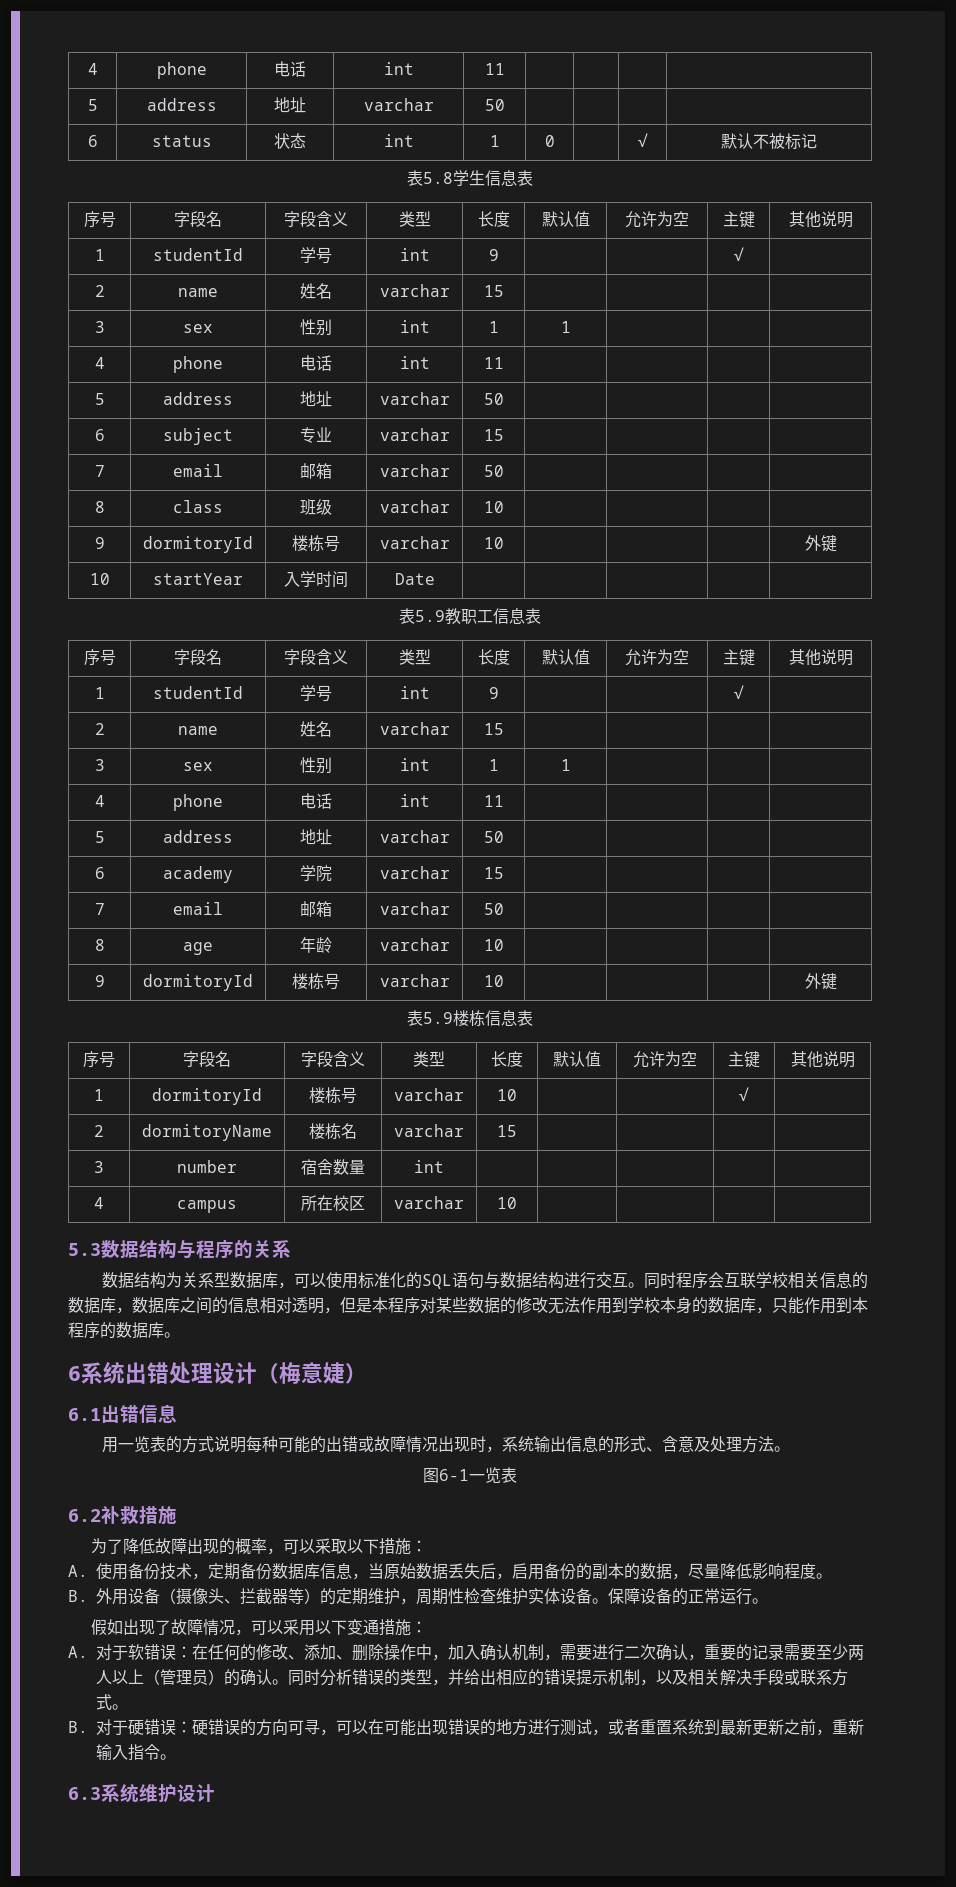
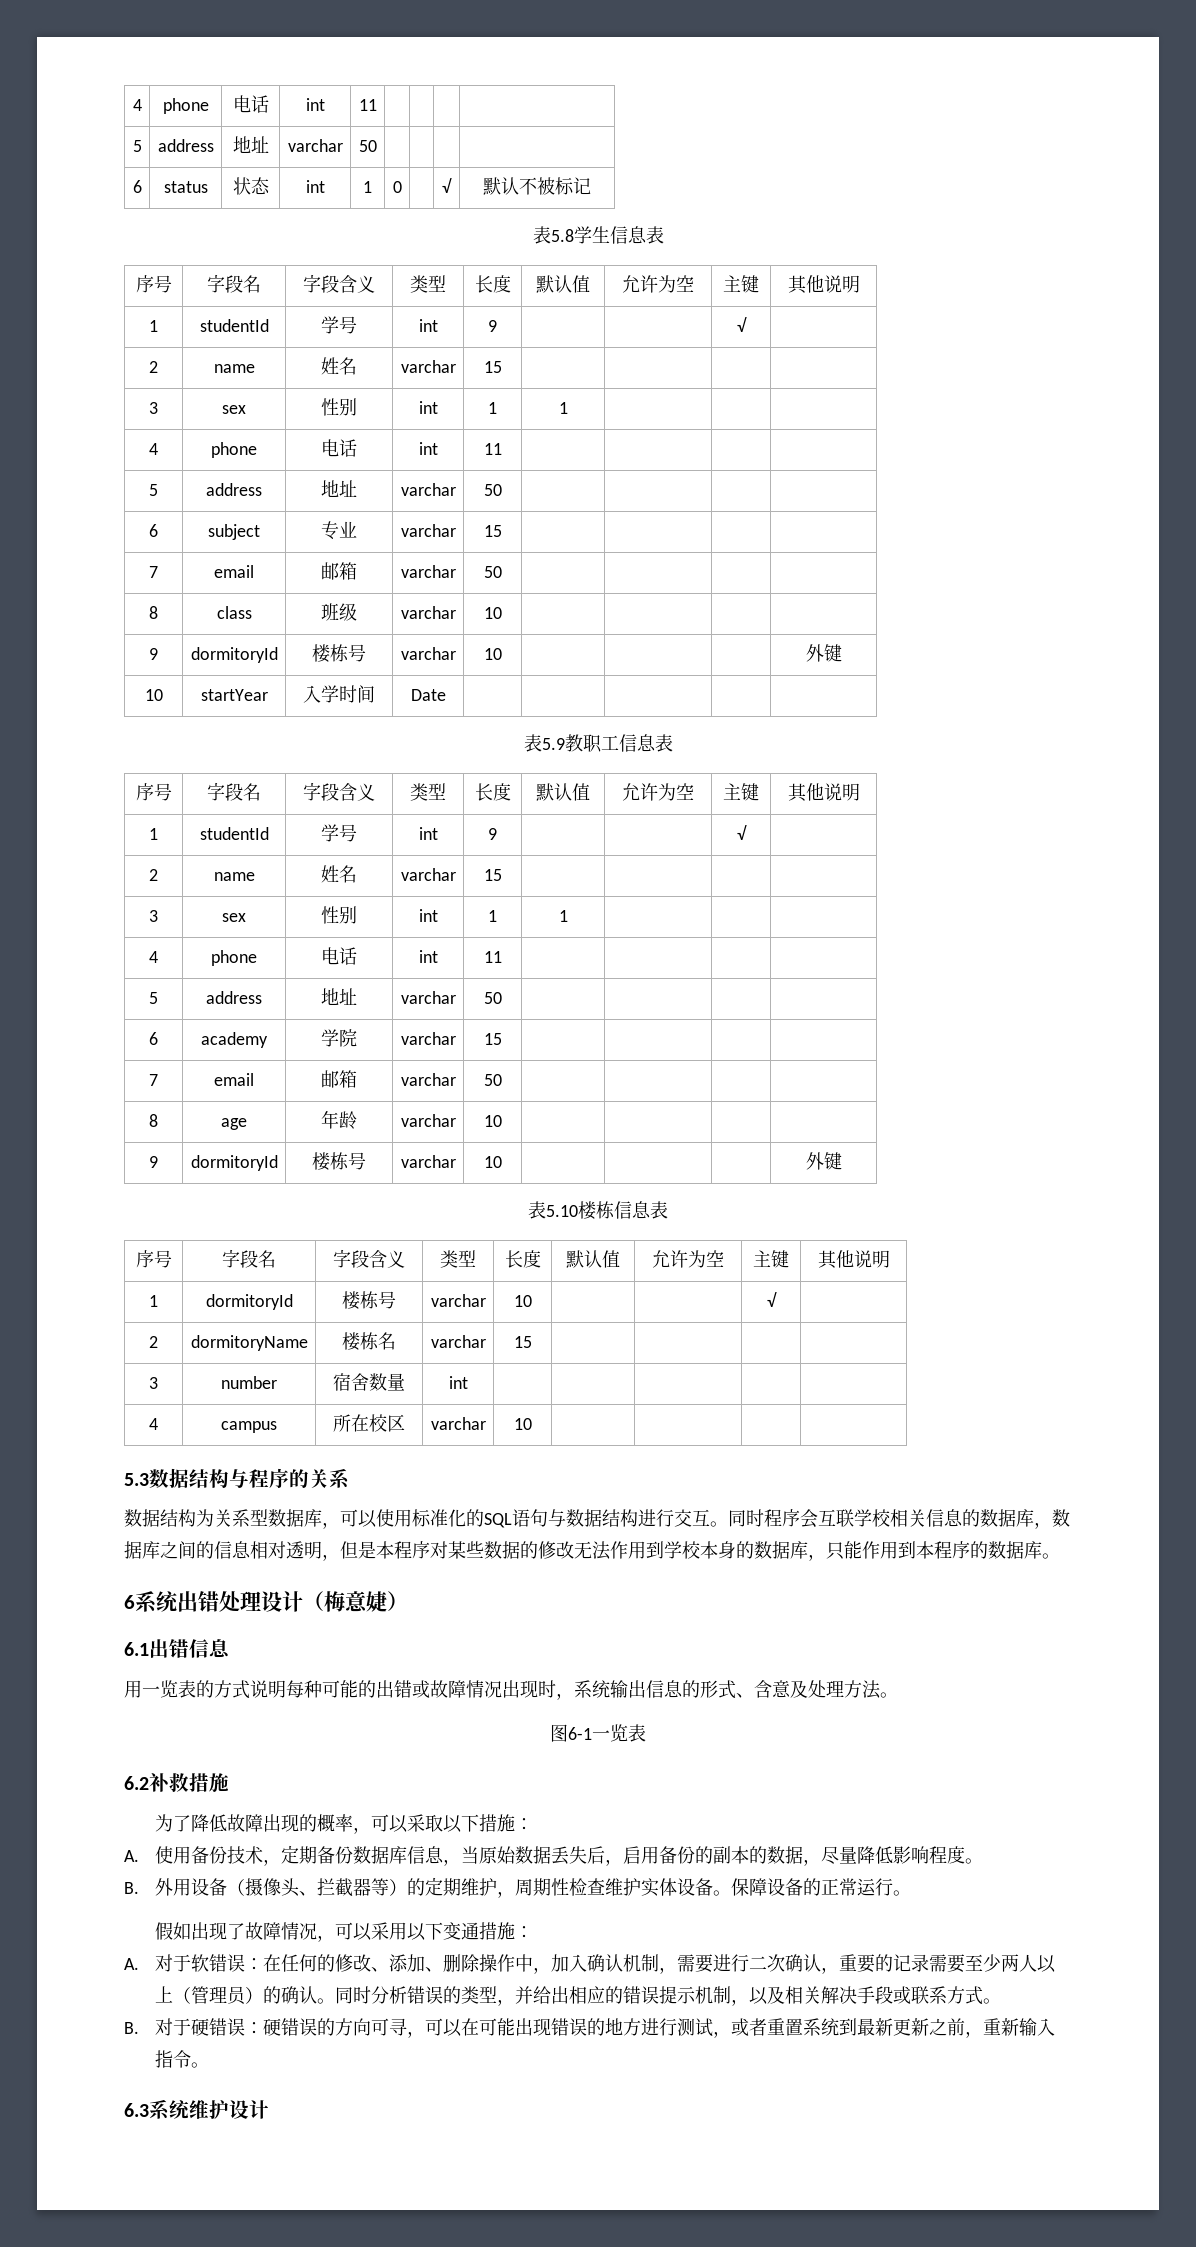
- 表5.9楼栋信息表
+ 表5.10楼栋信息表

